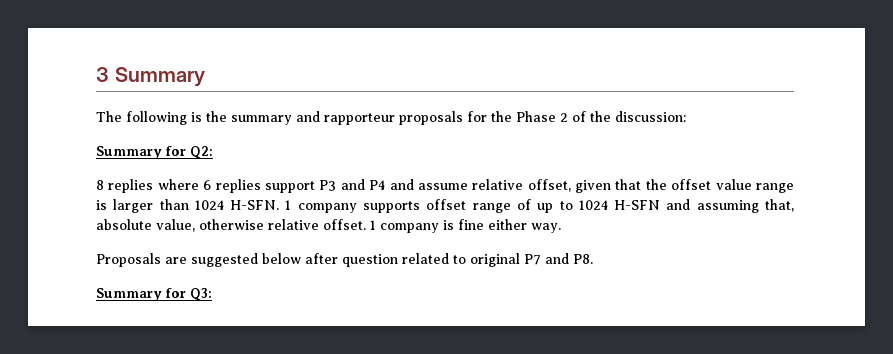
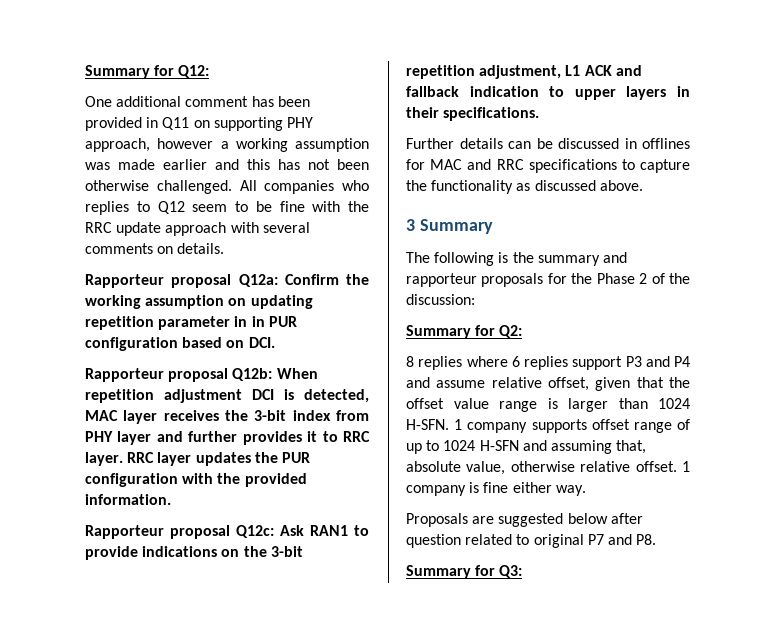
+ Summary for Q12:
+ One additional comment has been provided in Q11 on supporting PHY approach, however a working assumption was made earlier and this has not been otherwise challenged. All companies who replies to Q12 seem to be fine with the RRC update approach with several comments on details.
+ Rapporteur proposal Q12a: Confirm the working assumption on updating repetition parameter in in PUR configuration based on DCI.
+ Rapporteur proposal Q12b: When repetition adjustment DCI is detected, MAC layer receives the 3-bit index from PHY layer and further provides it to RRC layer. RRC layer updates the PUR configuration with the provided information.
+ Rapporteur proposal Q12c: Ask RAN1 to provide indications on the 3-bit repetition adjustment, L1 ACK and fallback indication to upper layers in their specifications.
+ Further details can be discussed in offlines for MAC and RRC specifications to capture the functionality as discussed above.

